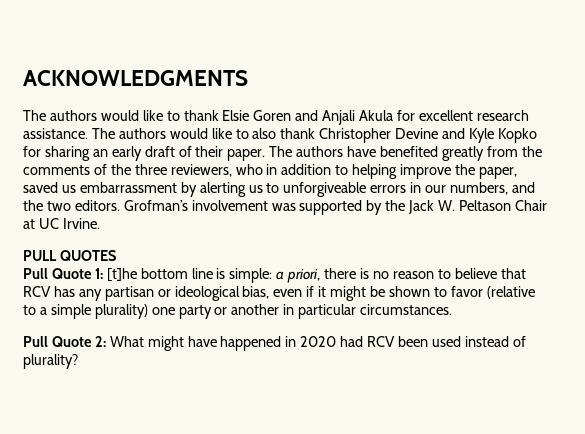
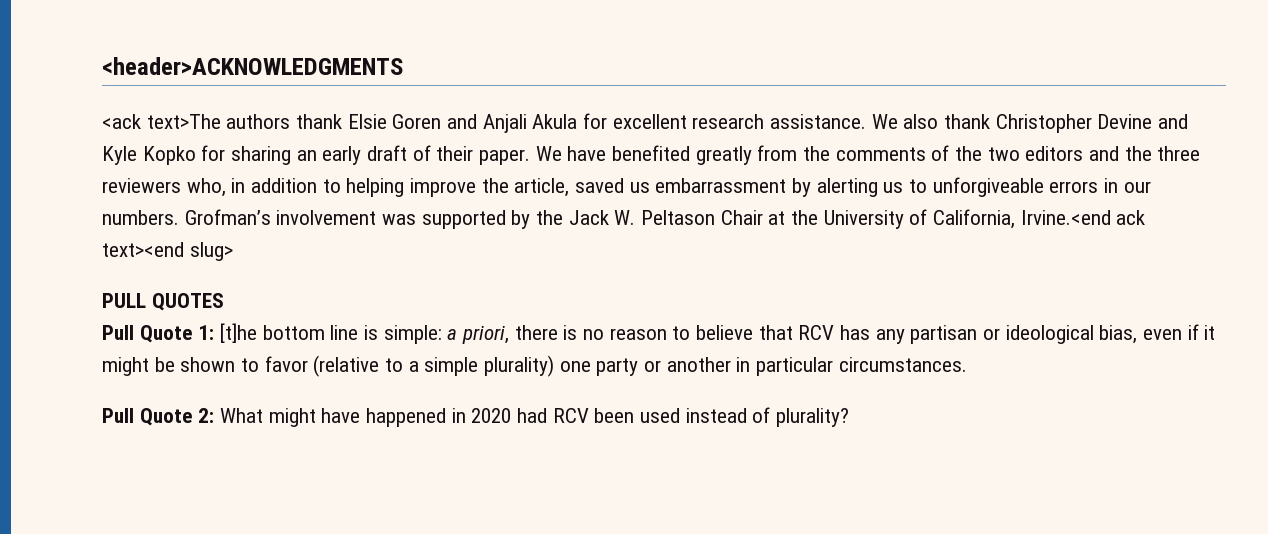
- ACKNOWLEDGMENTS
- The authors would like to thank Elsie Goren and Anjali Akula for excellent research assistance.
+ <header>ACKNOWLEDGMENTS
+ <ack text>The authors thank Elsie Goren and Anjali Akula for excellent research assistance.
- The authors would like to also thank Christopher Devine and Kyle Kopko for sharing an early draft of their paper.
+ We also thank Christopher Devine and Kyle Kopko for sharing an early draft of their paper.
- The authors have benefited greatly from the comments of the three reviewers, who in addition to helping improve the paper, saved us embarrassment by alerting us to unforgiveable errors in our numbers, and the two editors.
+ We have benefited greatly from the comments of the two editors and the three reviewers who, in addition to helping improve the article, saved us embarrassment by alerting us to unforgiveable errors in our numbers.
- Grofman’s involvement was supported by the Jack W. Peltason Chair at UC Irvine.
+ Grofman’s involvement was supported by the Jack W. Peltason Chair at the University of California, Irvine.<end ack text><end slug>

